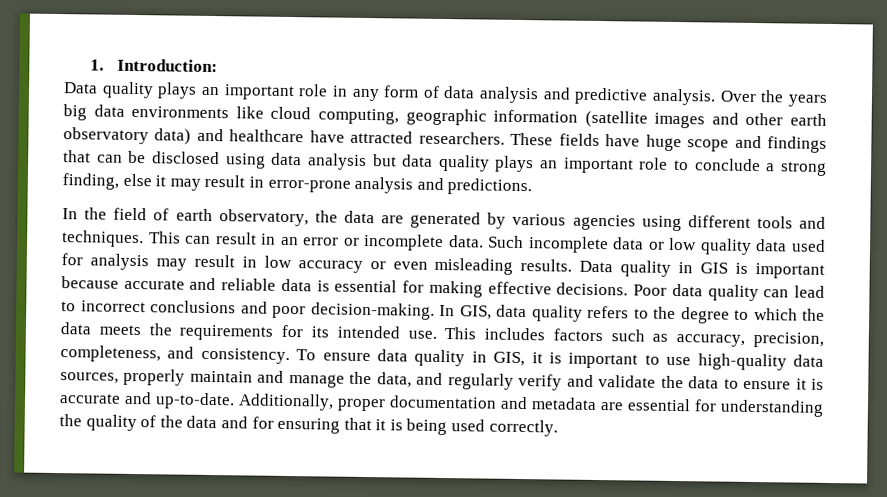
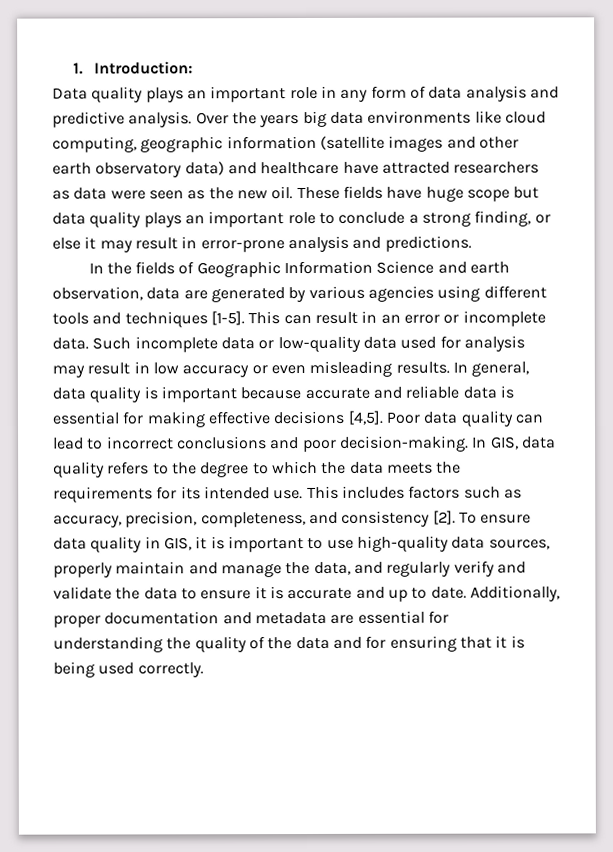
- Over the years big data environments like cloud computing, geographic information (satellite images and other earth observatory data) and healthcare have attracted researchers.
+ Over the years big data environments like cloud computing, geographic information (satellite images and other earth observatory data) and healthcare have attracted researchers as data were seen as the new oil.
- These fields have huge scope and findings that can be disclosed using data analysis but data quality plays an important role to conclude a strong finding, else it may result in error-prone analysis and predictions.
+ These fields have huge scope but data quality plays an important role to conclude a strong finding, or else it may result in error-prone analysis and predictions.
- In the field of earth observatory, the data are generated by various agencies using different tools and techniques.
+ In the fields of Geographic Information Science and earth observation, data are generated by various agencies using different tools and techniques [1-5].
- Such incomplete data or low quality data used for analysis may result in low accuracy or even misleading results.
+ Such incomplete data or low-quality data used for analysis may result in low accuracy or even misleading results.
- Data quality in GIS is important because accurate and reliable data is essential for making effective decisions.
+ In general, data quality is important because accurate and reliable data is essential for making effective decisions [4,5].
- This includes factors such as accuracy, precision, completeness, and consistency.
+ This includes factors such as accuracy, precision, completeness, and consistency [2].
- To ensure data quality in GIS, it is important to use high-quality data sources, properly maintain and manage the data, and regularly verify and validate the data to ensure it is accurate and up-to-date.
+ To ensure data quality in GIS, it is important to use high-quality data sources, properly maintain and manage the data, and regularly verify and validate the data to ensure it is accurate and up to date.

